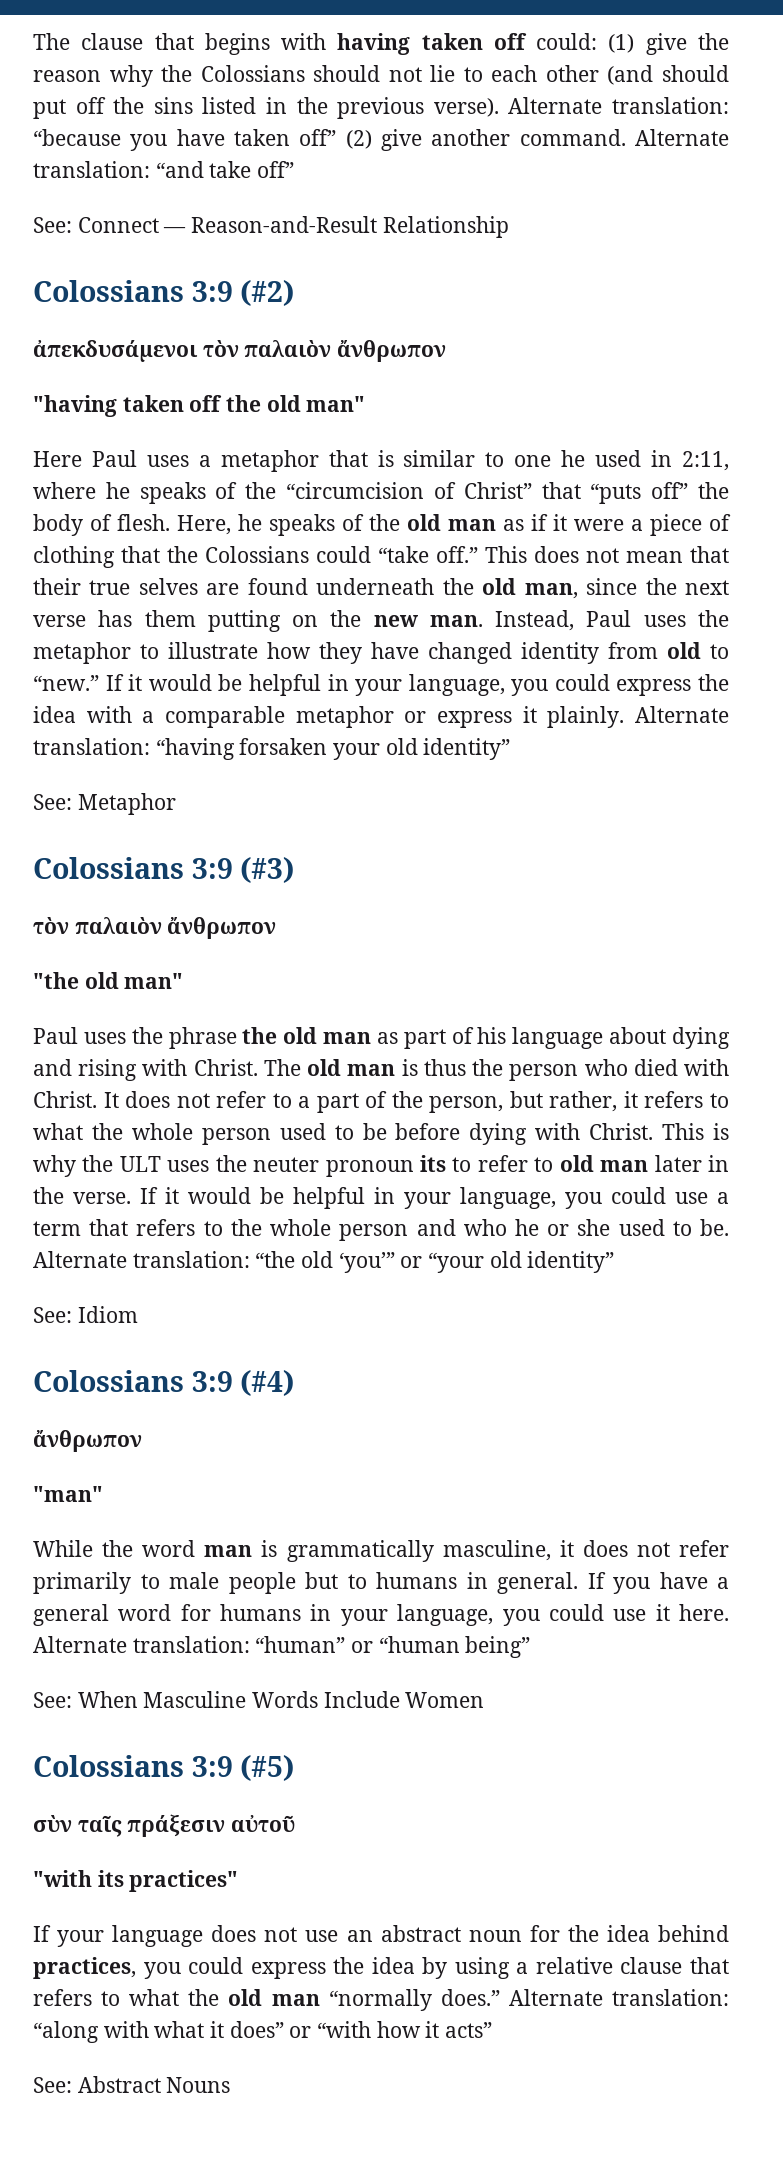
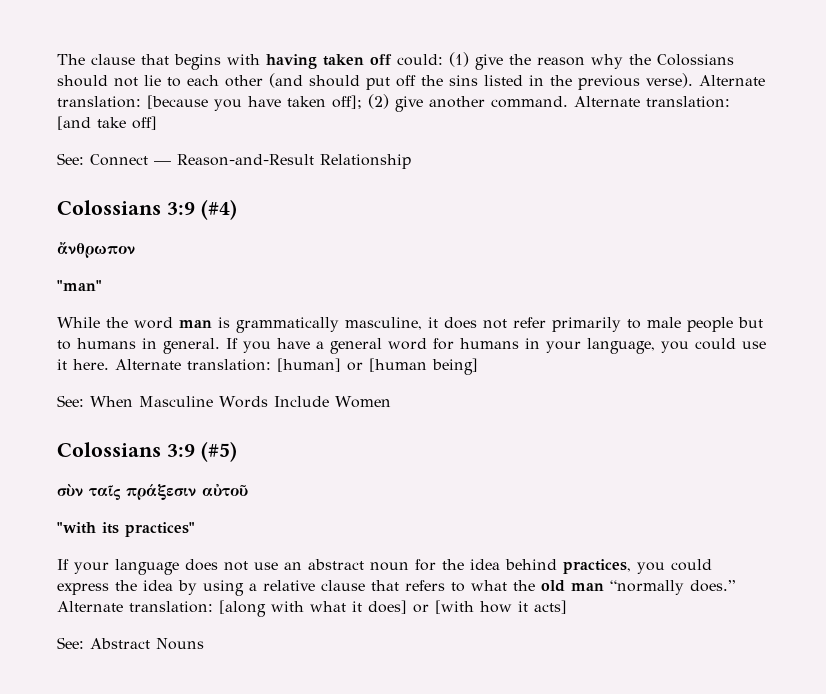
- Alternate translation: “because you have taken off” (2) give another command.
+ Alternate translation: [because you have taken off]; (2) give another command.
- Alternate translation: “and take off”
+ Alternate translation: [and take off]
- Colossians 3:9 (#2)
- ἀπεκδυσάμενοι τὸν παλαιὸν ἄνθρωπον
- "having taken off the old man"
- Here Paul uses a metaphor that is similar to one he used in 2:11, where he speaks of the “circumcision of Christ” that “puts off” the body of flesh. Here, he speaks of the old man as if it were a piece of clothing that the Colossians could “take off.” This does not mean that their true selves are found underneath the old man, since the next verse has them putting on the new man. Instead, Paul uses the metaphor to illustrate how they have changed identity from old to “new.” If it would be helpful in your language, you could express the idea with a comparable metaphor or express it plainly. Alternate translation: “having forsaken your old identity”
- See: Metaphor
- Colossians 3:9 (#3)
- τὸν παλαιὸν ἄνθρωπον
- "the old man"
- Paul uses the phrase the old man as part of his language about dying and rising with Christ. The old man is thus the person who died with Christ. It does not refer to a part of the person, but rather, it refers to what the whole person used to be before dying with Christ. This is why the ULT uses the neuter pronoun its to refer to old man later in the verse. If it would be helpful in your language, you could use a term that refers to the whole person and who he or she used to be. Alternate translation: “the old ‘you’” or “your old identity”
- See: Idiom
- Alternate translation: “human” or “human being”
+ Alternate translation: [human] or [human being]
- Alternate translation: “along with what it does” or “with how it acts”
+ Alternate translation: [along with what it does] or [with how it acts]

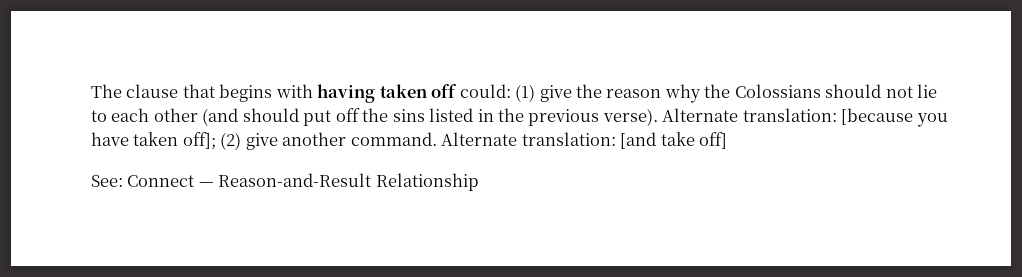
- Colossians 3:9 (#4)
- ἄνθρωπον
- "man"
- While the word man is grammatically masculine, it does not refer primarily to male people but to humans in general. If you have a general word for humans in your language, you could use it here. Alternate translation: [human] or [human being]
- See: When Masculine Words Include Women
- Colossians 3:9 (#5)
- σὺν ταῖς πράξεσιν αὐτοῦ
- "with its practices"
- If your language does not use an abstract noun for the idea behind practices, you could express the idea by using a relative clause that refers to what the old man “normally does.” Alternate translation: [along with what it does] or [with how it acts]
- See: Abstract Nouns

